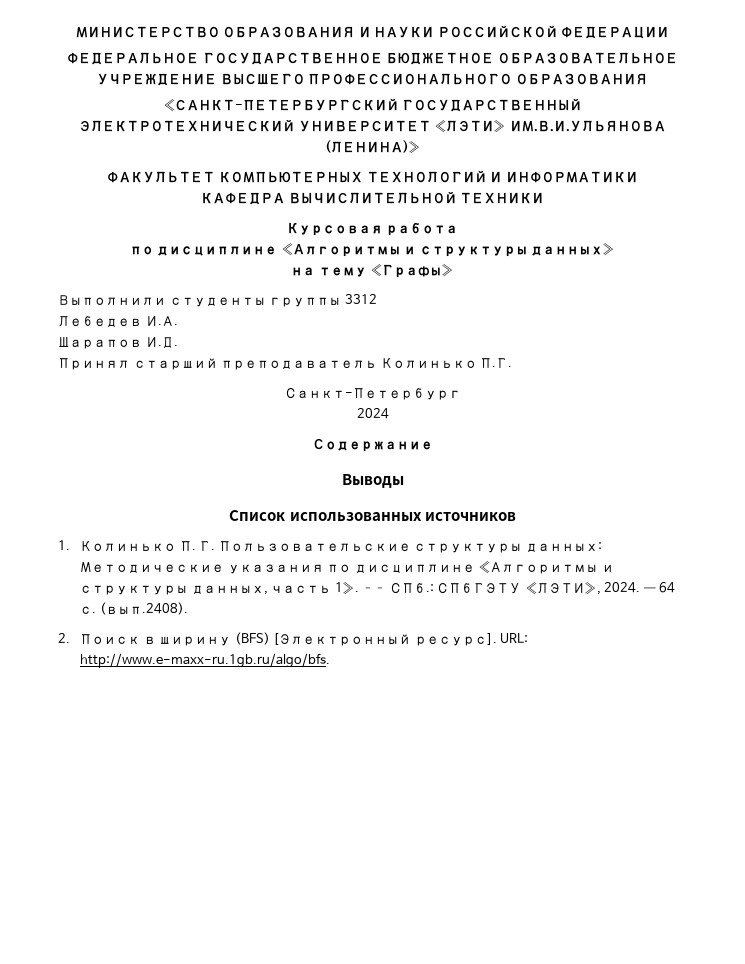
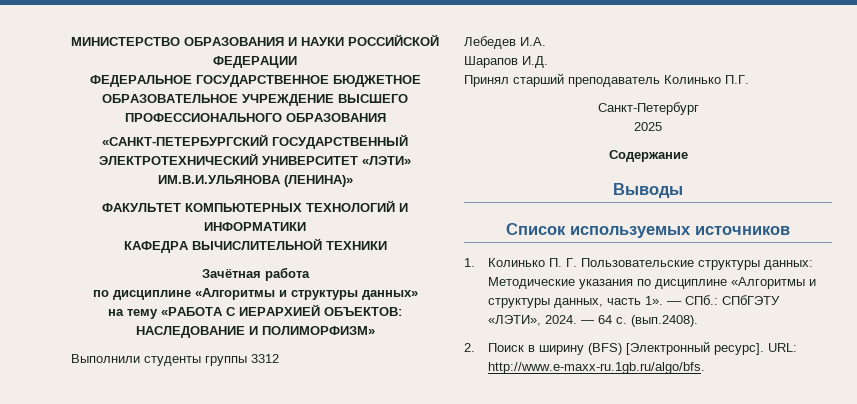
- Курсовая работа
+ Зачётная работа
- на тему «Графы»
+ на тему «РАБОТА С ИЕРАРХИЕЙ ОБЪЕКТОВ: НАСЛЕДОВАНИЕ И ПОЛИМОРФИЗМ»
- 2024
+ 2025
- Список использованных источников
+ Список используемых источников

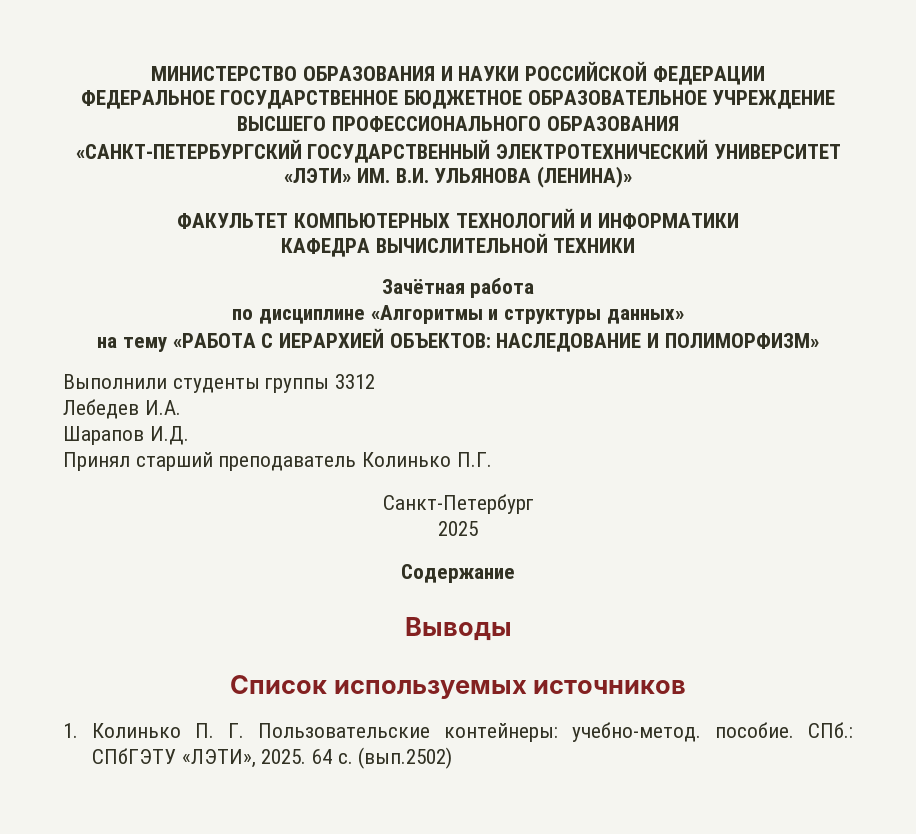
- «САНКТ-ПЕТЕРБУРГСКИЙ ГОСУДАРСТВЕННЫЙ ЭЛЕКТРОТЕХНИЧЕСКИЙ УНИВЕРСИТЕТ «ЛЭТИ» ИМ.В.И.УЛЬЯНОВА (ЛЕНИНА)»
+ «САНКТ-ПЕТЕРБУРГСКИЙ ГОСУДАРСТВЕННЫЙ ЭЛЕКТРОТЕХНИЧЕСКИЙ УНИВЕРСИТЕТ «ЛЭТИ» ИМ. В.И. УЛЬЯНОВА (ЛЕНИНА)»
- 1. Колинько П. Г. Пользовательские структуры данных: Методические указания по дисциплине «Алгоритмы и структуры данных, часть 1». –– СПб.: СПбГЭТУ «ЛЭТИ», 2024. — 64 с. (вып.2408).
- 2. Поиск в ширину (BFS) [Электронный ресурс]. URL: http://www.e-maxx-ru.1gb.ru/algo/bfs.
+ 1. Колинько П. Г. Пользовательские контейнеры: учебно-метод. пособие. СПб.: СПбГЭТУ «ЛЭТИ», 2025. 64 с. (вып.2502)

